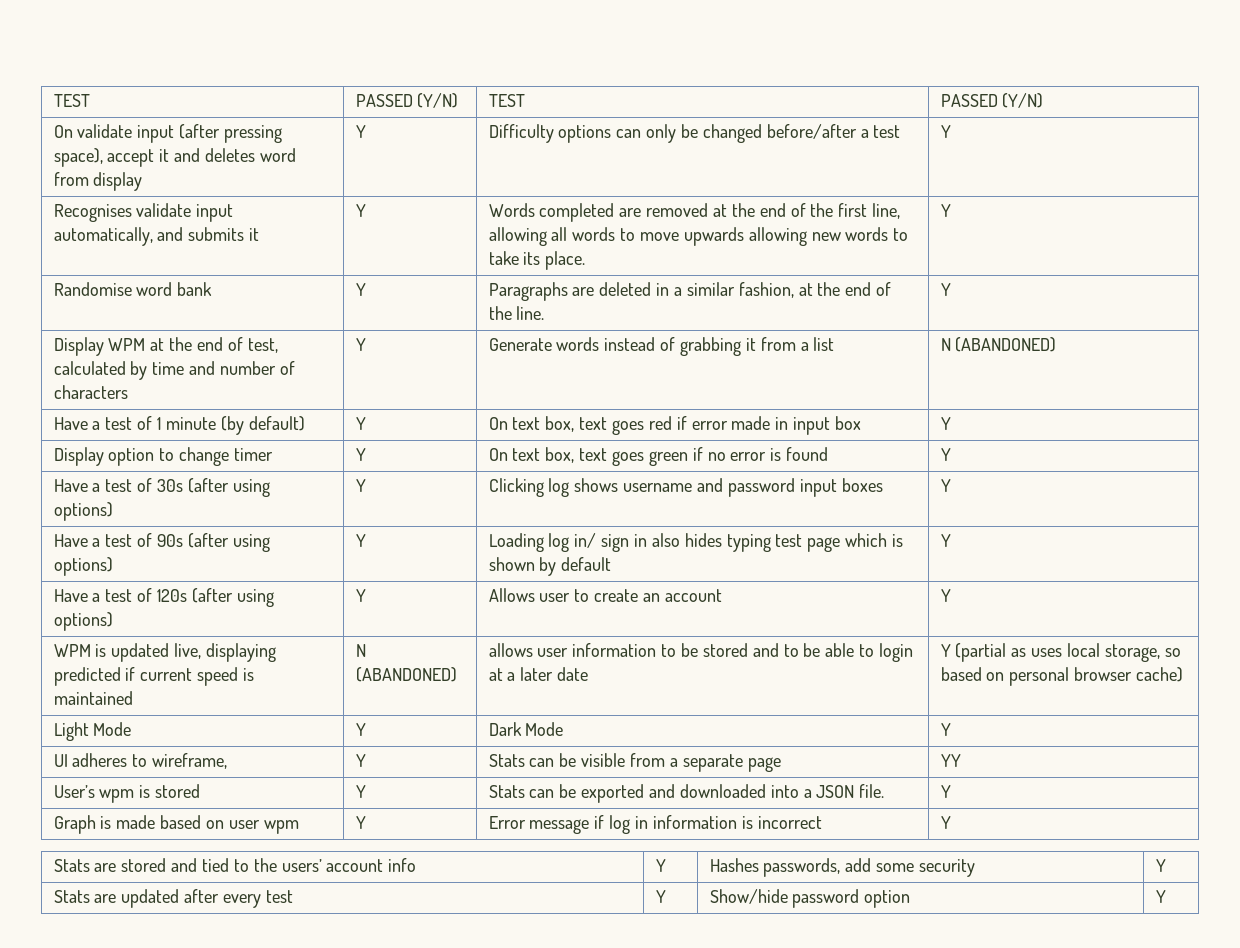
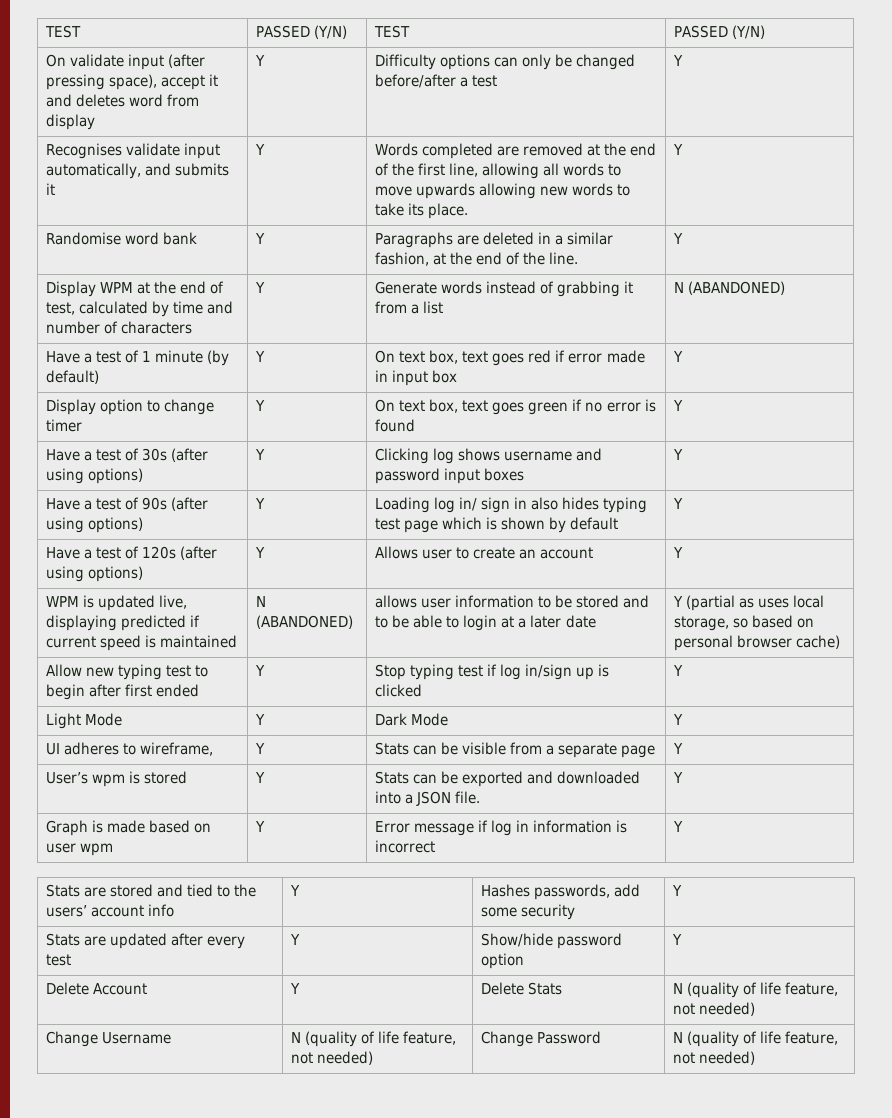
+ Allow new typing test to begin after first ended | Y | Stop typing test if log in/sign up is clicked | Y
- UI adheres to wireframe, | Y | Stats can be visible from a separate page | YY
+ UI adheres to wireframe, | Y | Stats can be visible from a separate page | Y
+ Delete Account | Y | Delete Stats | N (quality of life feature, not needed)
+ Change Username | N (quality of life feature, not needed) | Change Password | N (quality of life feature, not needed)

